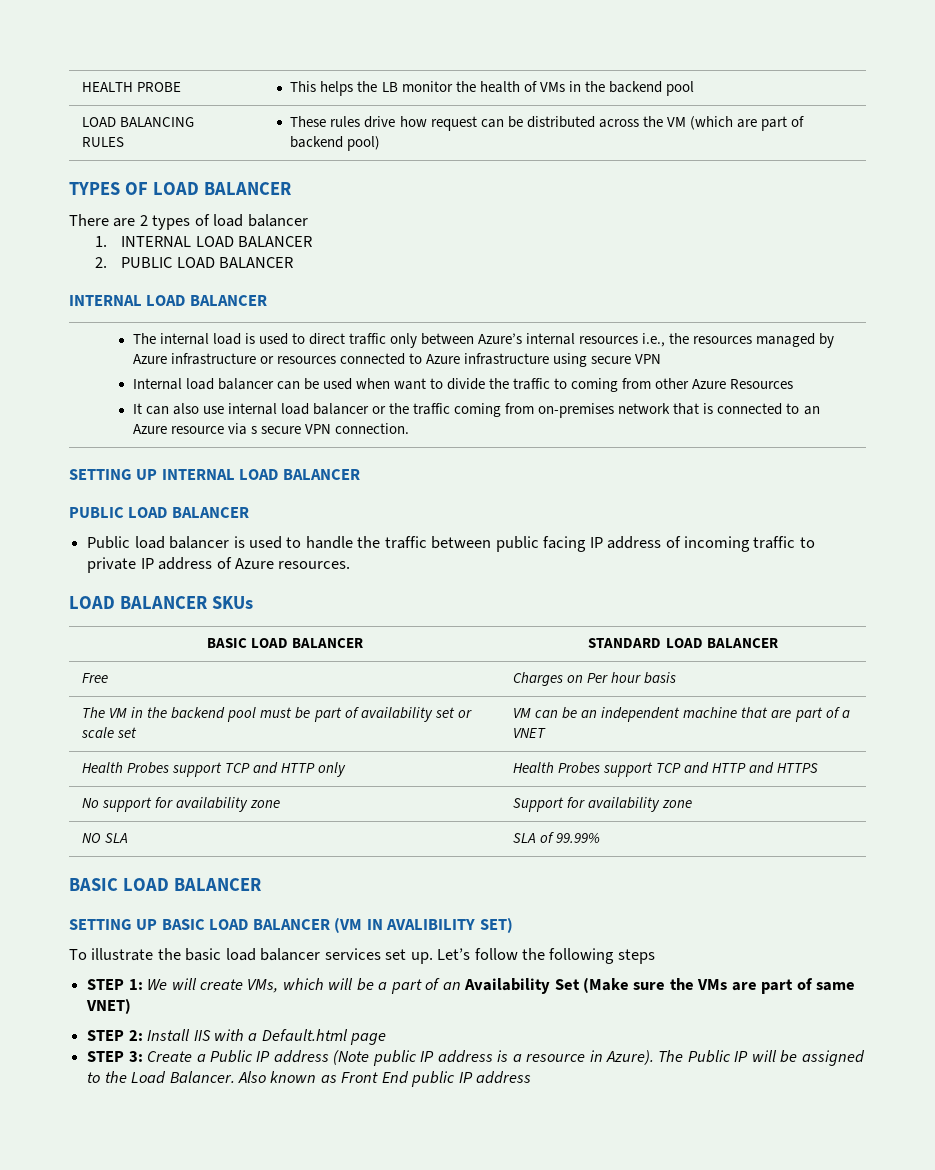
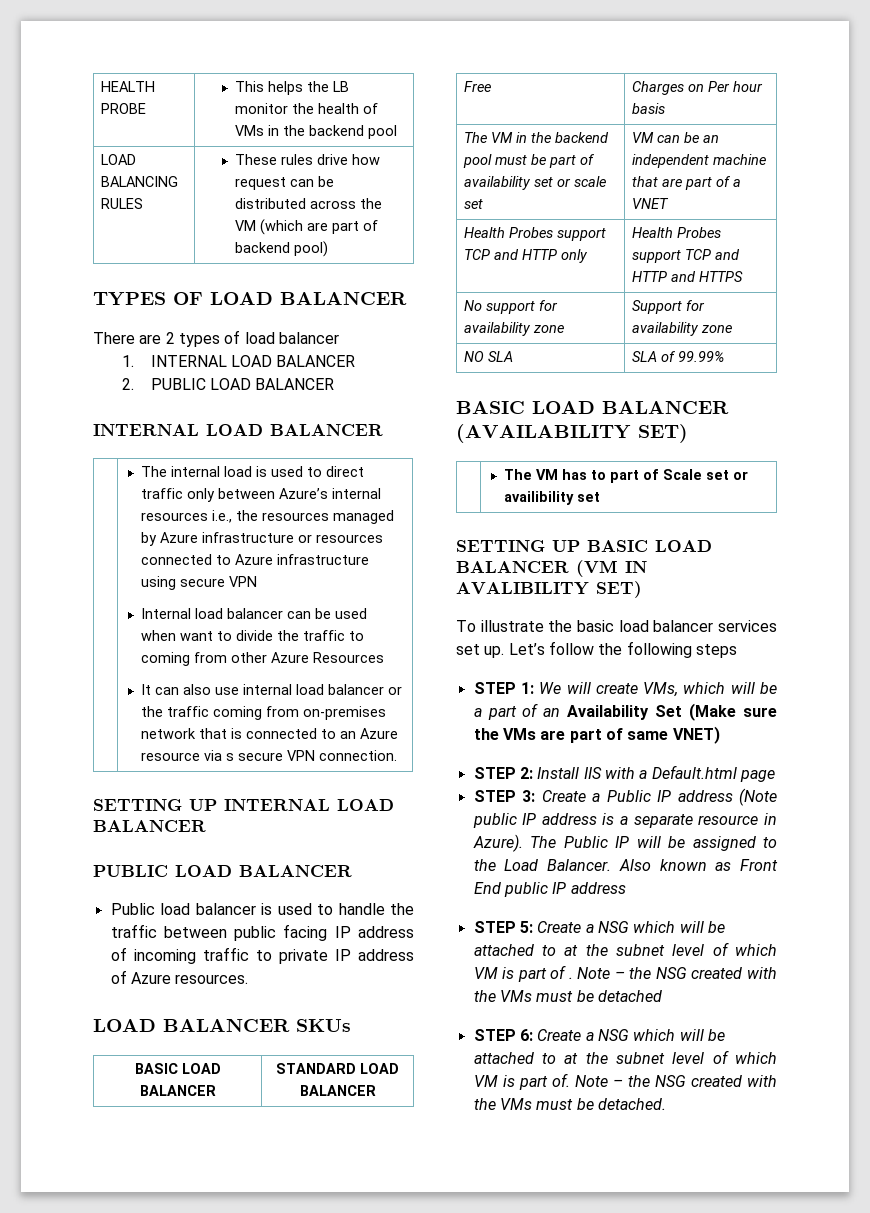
  NO SLA | SLA of 99.99%
- BASIC LOAD BALANCER
+ BASIC LOAD BALANCER (AVAILABILITY SET)
+ | The VM has to part of Scale set or availibility set
- STEP 3: Create a Public IP address (Note public IP address is a resource in Azure).
+ STEP 3: Create a Public IP address (Note public IP address is a separate resource in Azure).
+ STEP 5: Create a NSG which will be attached to at the subnet level of which VM is part of . Note – the NSG created with the VMs must be detached
+ STEP 6: Create a NSG which will be attached to at the subnet level of which VM is part of. Note – the NSG created with the VMs must be detached.

